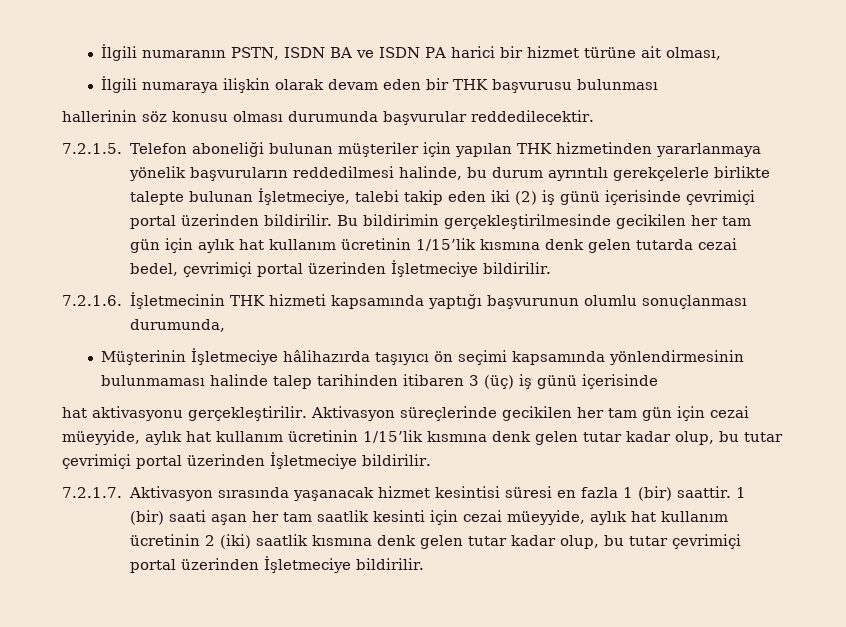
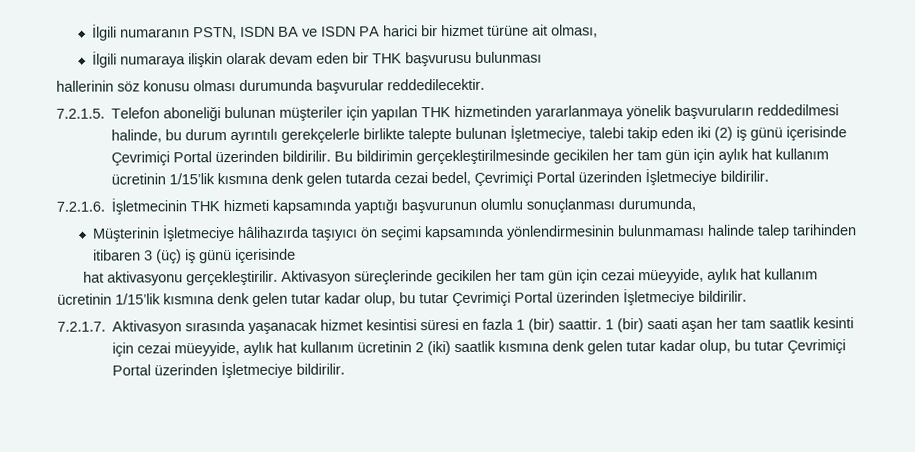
- 7.2.1.5. Telefon aboneliği bulunan müşteriler için yapılan THK hizmetinden yararlanmaya yönelik başvuruların reddedilmesi halinde, bu durum ayrıntılı gerekçelerle birlikte talepte bulunan İşletmeciye, talebi takip eden iki (2) iş günü içerisinde çevrimiçi portal üzerinden bildirilir.
+ 7.2.1.5. Telefon aboneliği bulunan müşteriler için yapılan THK hizmetinden yararlanmaya yönelik başvuruların reddedilmesi halinde, bu durum ayrıntılı gerekçelerle birlikte talepte bulunan İşletmeciye, talebi takip eden iki (2) iş günü içerisinde Çevrimiçi Portal üzerinden bildirilir.
- Bu bildirimin gerçekleştirilmesinde gecikilen her tam gün için aylık hat kullanım ücretinin 1/15’lik kısmına denk gelen tutarda cezai bedel, çevrimiçi portal üzerinden İşletmeciye bildirilir.
+ Bu bildirimin gerçekleştirilmesinde gecikilen her tam gün için aylık hat kullanım ücretinin 1/15’lik kısmına denk gelen tutarda cezai bedel, Çevrimiçi Portal üzerinden İşletmeciye bildirilir.
- Aktivasyon süreçlerinde gecikilen her tam gün için cezai müeyyide, aylık hat kullanım ücretinin 1/15’lik kısmına denk gelen tutar kadar olup, bu tutar çevrimiçi portal üzerinden İşletmeciye bildirilir.
+ Aktivasyon süreçlerinde gecikilen her tam gün için cezai müeyyide, aylık hat kullanım ücretinin 1/15’lik kısmına denk gelen tutar kadar olup, bu tutar Çevrimiçi Portal üzerinden İşletmeciye bildirilir.
- 1 (bir) saati aşan her tam saatlik kesinti için cezai müeyyide, aylık hat kullanım ücretinin 2 (iki) saatlik kısmına denk gelen tutar kadar olup, bu tutar çevrimiçi portal üzerinden İşletmeciye bildirilir.
+ 1 (bir) saati aşan her tam saatlik kesinti için cezai müeyyide, aylık hat kullanım ücretinin 2 (iki) saatlik kısmına denk gelen tutar kadar olup, bu tutar Çevrimiçi Portal üzerinden İşletmeciye bildirilir.

